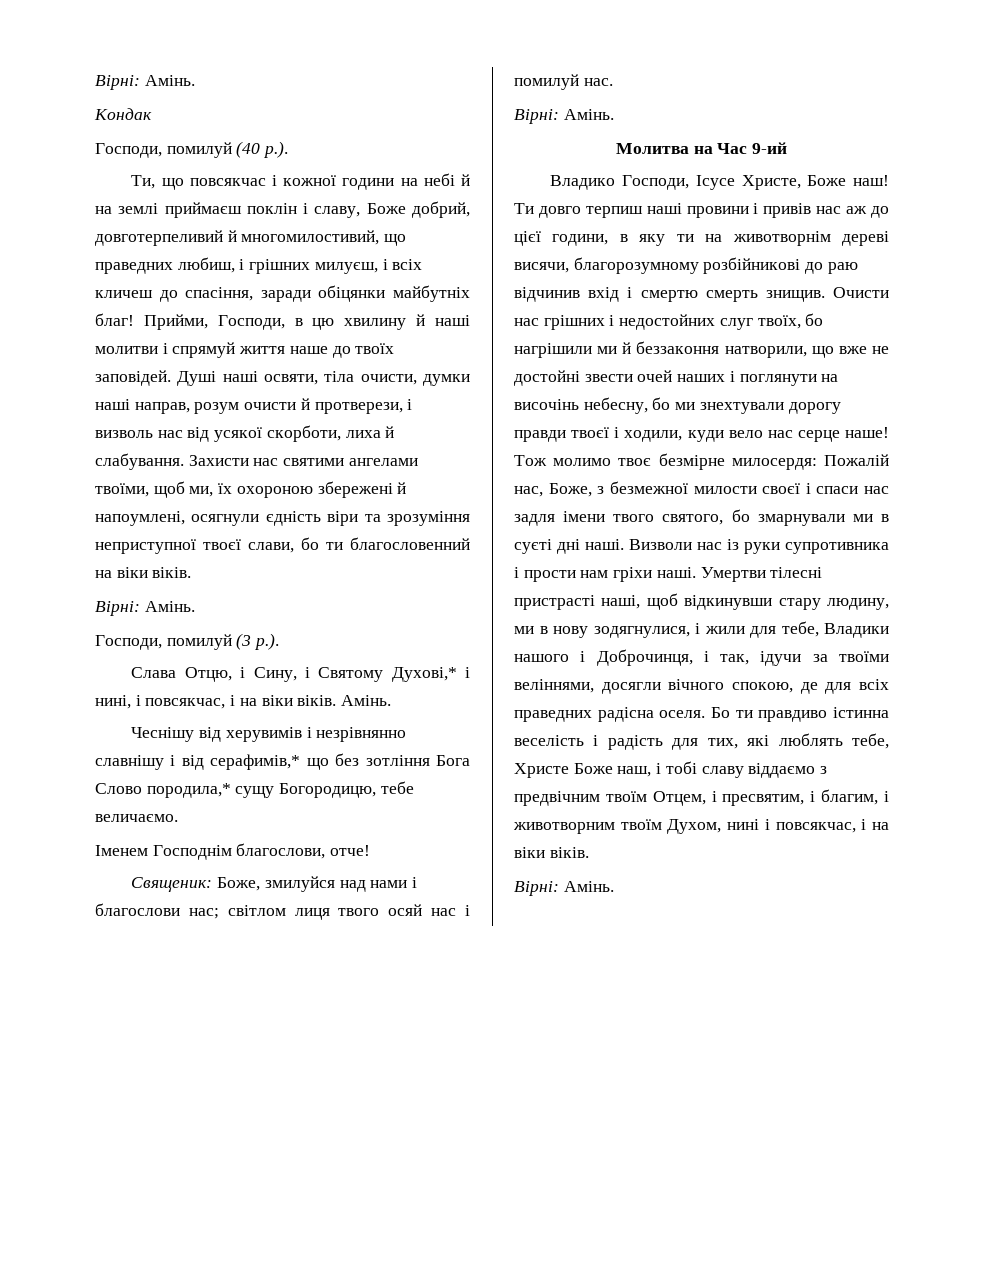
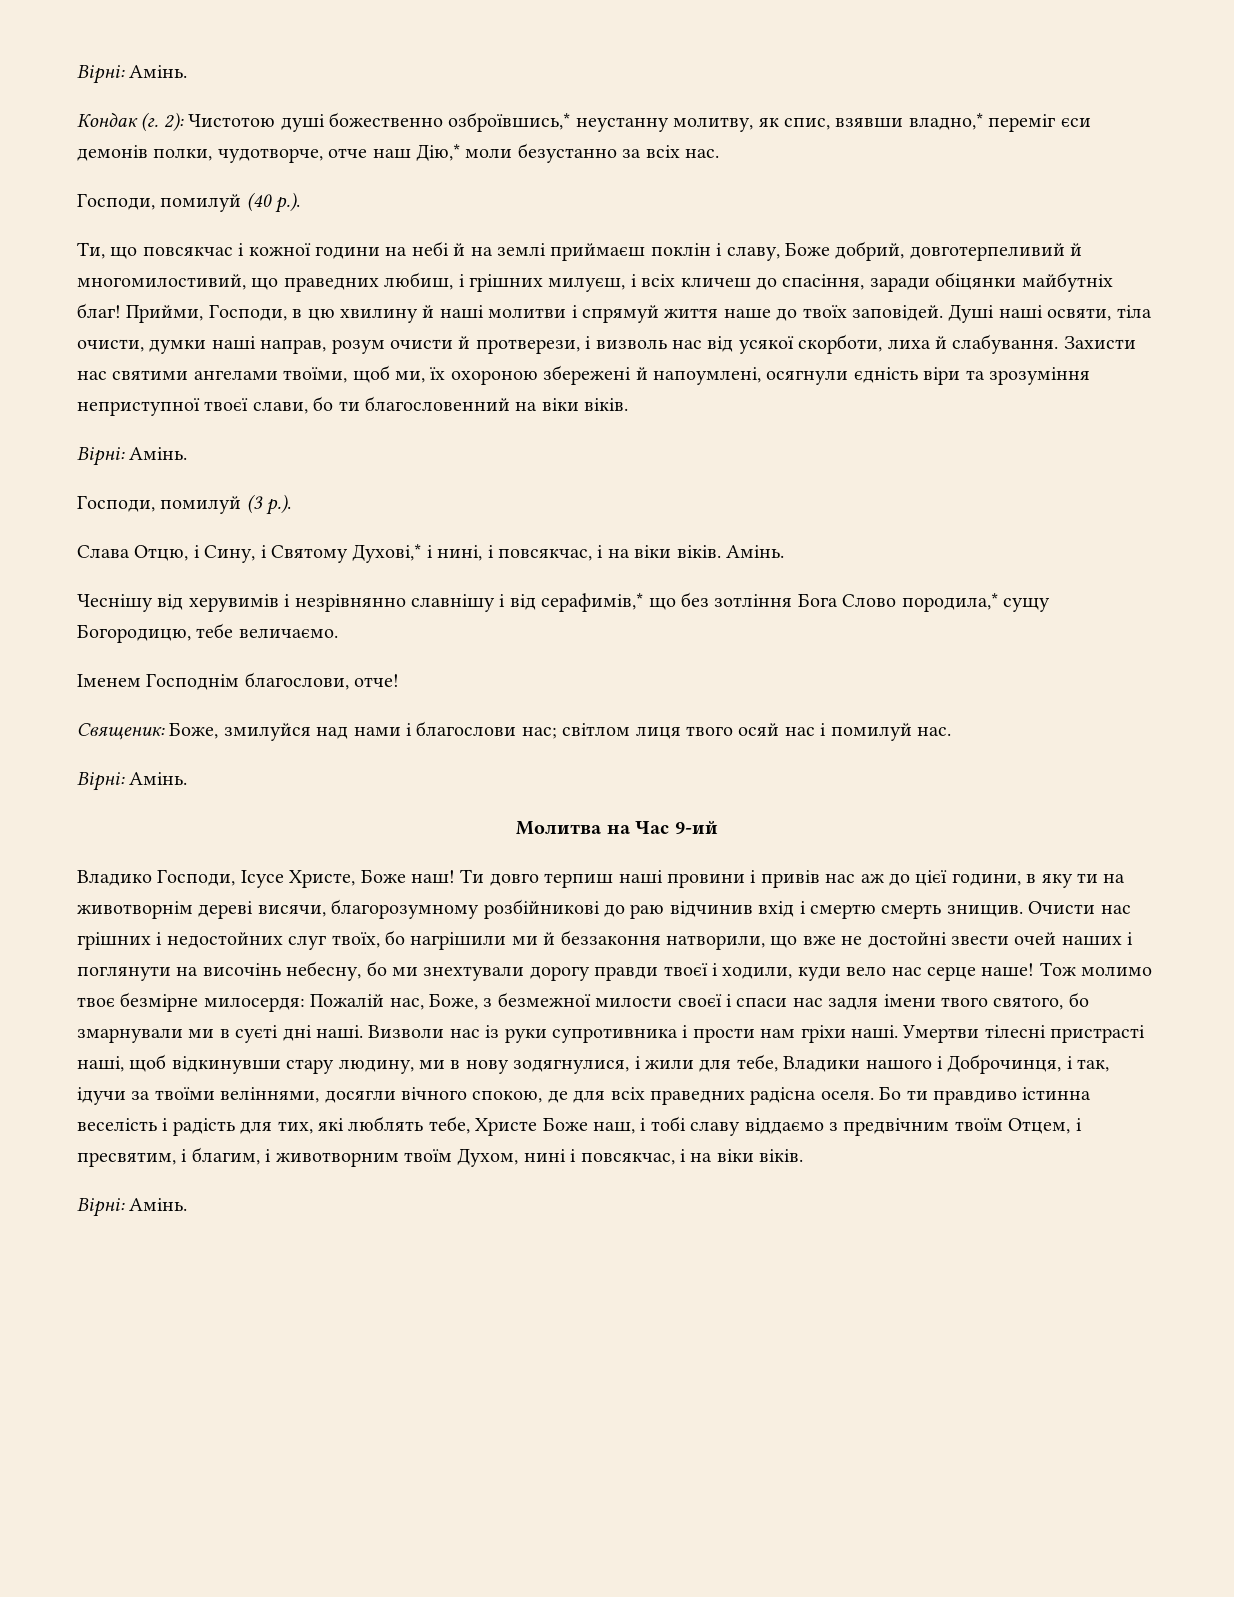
- Кондак
+ Кондак (г. 2): Чистотою душі божественно озброївшись,* неустанну молитву, як спис, взявши владно,* переміг єси демонів полки, чудотворче, отче наш Дію,* моли безустанно за всіх нас.

